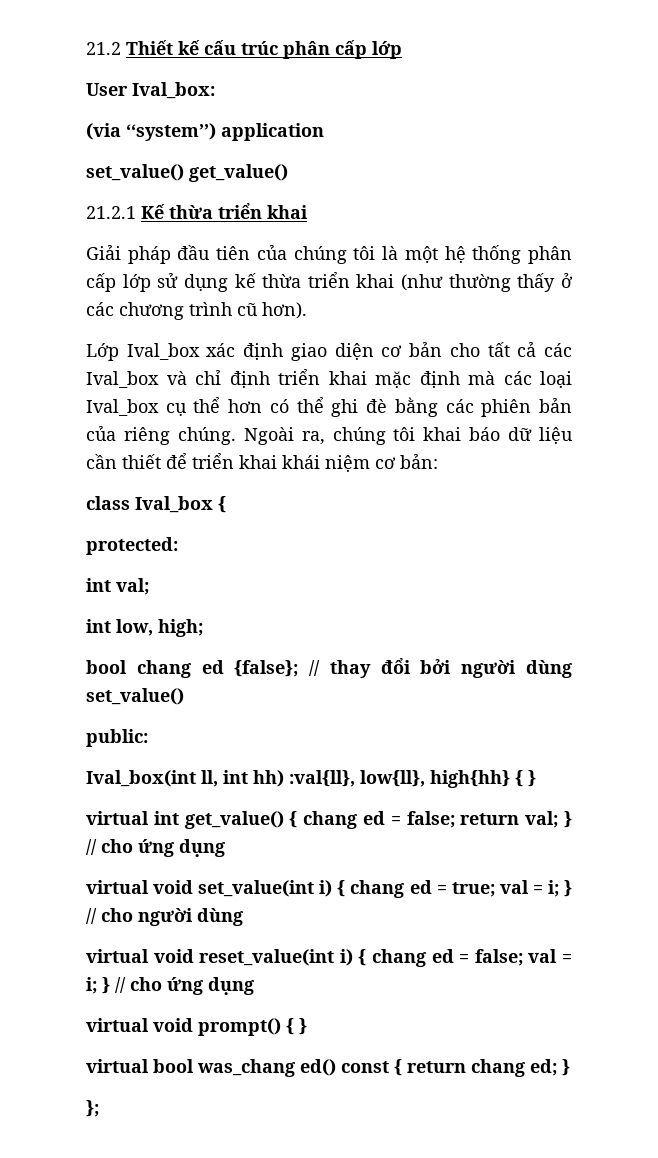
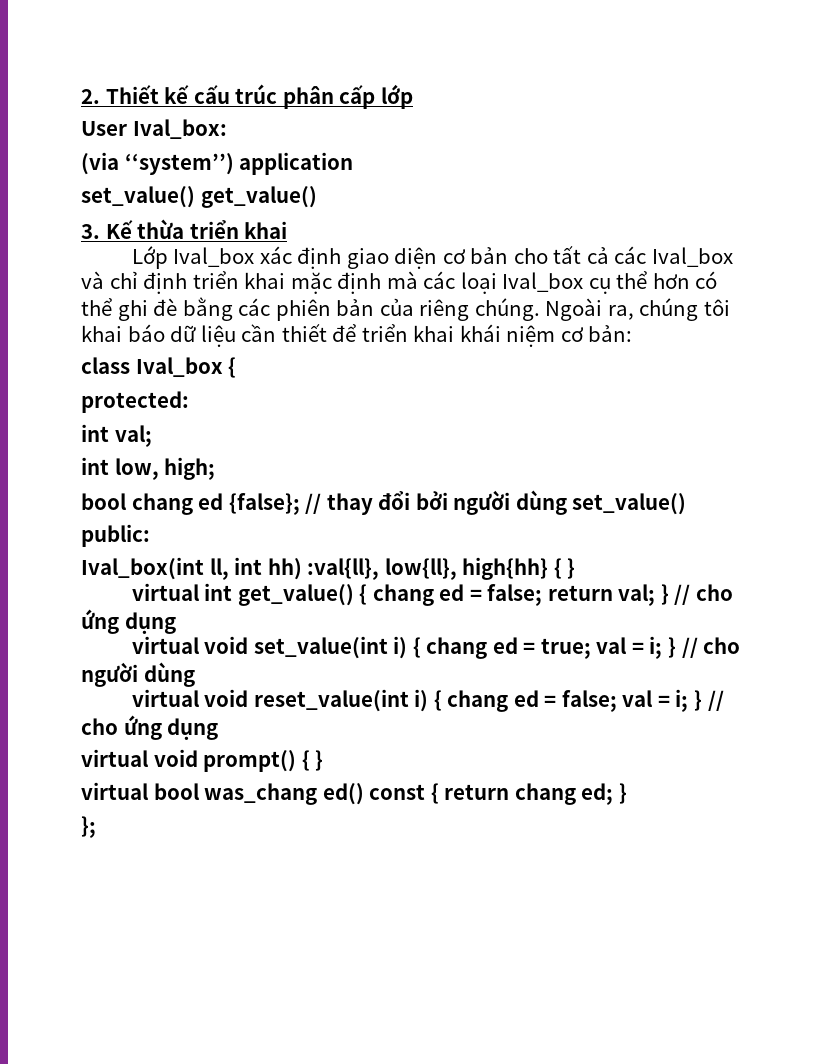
- 21.2 Thiết kế cấu trúc phân cấp lớp
+ 2. Thiết kế cấu trúc phân cấp lớp
- 21.2.1 Kế thừa triển khai
+ 3. Kế thừa triển khai
- Giải pháp đầu tiên của chúng tôi là một hệ thống phân cấp lớp sử dụng kế thừa triển khai (như thường thấy ở các chương trình cũ hơn).

